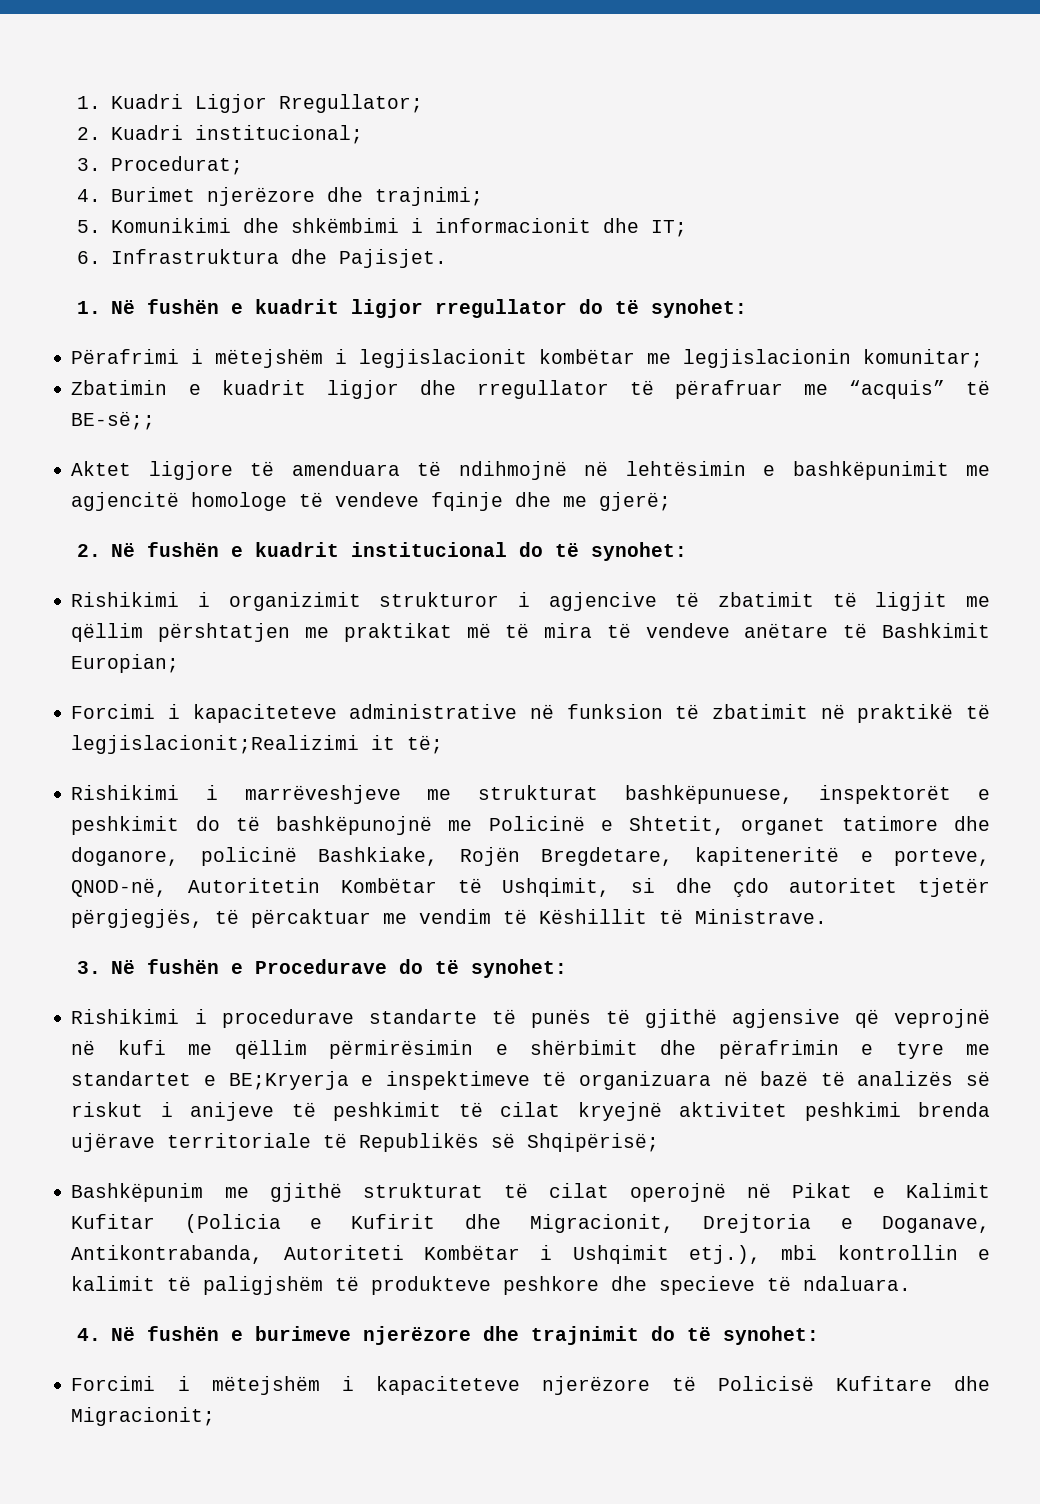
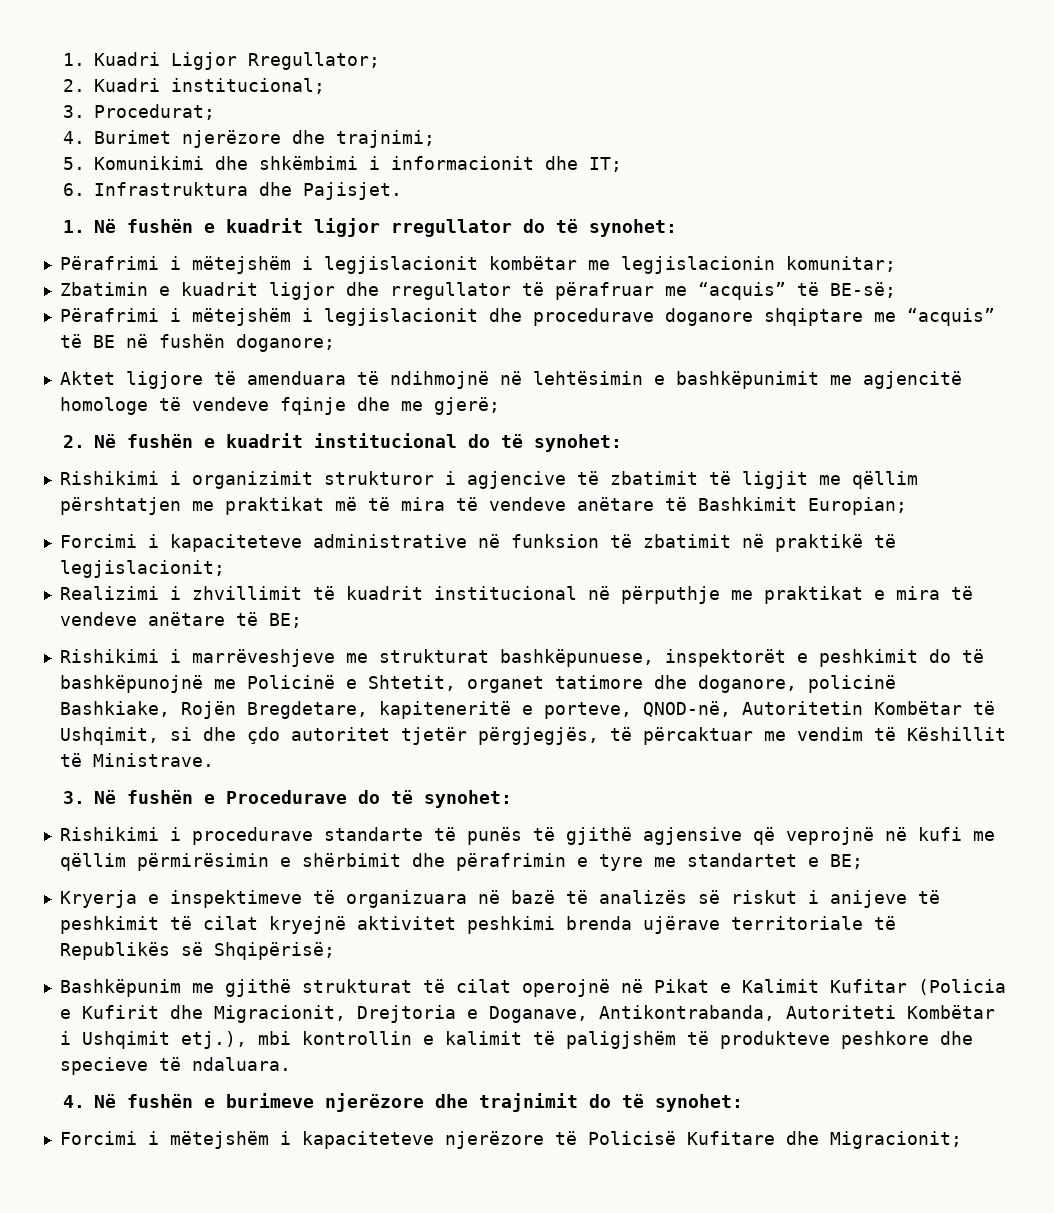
- Zbatimin e kuadrit ligjor dhe rregullator të përafruar me “acquis” të BE-së;;
+ Zbatimin e kuadrit ligjor dhe rregullator të përafruar me “acquis” të BE-së;
+ Përafrimi i mëtejshëm i legjislacionit dhe procedurave doganore shqiptare me “acquis” të BE në fushën doganore;
- Forcimi i kapaciteteve administrative në funksion të zbatimit në praktikë të legjislacionit;Realizimi it të;
+ Forcimi i kapaciteteve administrative në funksion të zbatimit në praktikë të legjislacionit;
+ Realizimi i zhvillimit të kuadrit institucional në përputhje me praktikat e mira të vendeve anëtare të BE;
- Rishikimi i procedurave standarte të punës të gjithë agjensive që veprojnë në kufi me qëllim përmirësimin e shërbimit dhe përafrimin e tyre me standartet e BE;Kryerja e inspektimeve të organizuara në bazë të analizës së riskut i anijeve të peshkimit të cilat kryejnë aktivitet peshkimi brenda ujërave territoriale të Republikës së Shqipërisë;
+ Rishikimi i procedurave standarte të punës të gjithë agjensive që veprojnë në kufi me qëllim përmirësimin e shërbimit dhe përafrimin e tyre me standartet e BE;
+ Kryerja e inspektimeve të organizuara në bazë të analizës së riskut i anijeve të peshkimit të cilat kryejnë aktivitet peshkimi brenda ujërave territoriale të Republikës së Shqipërisë;

